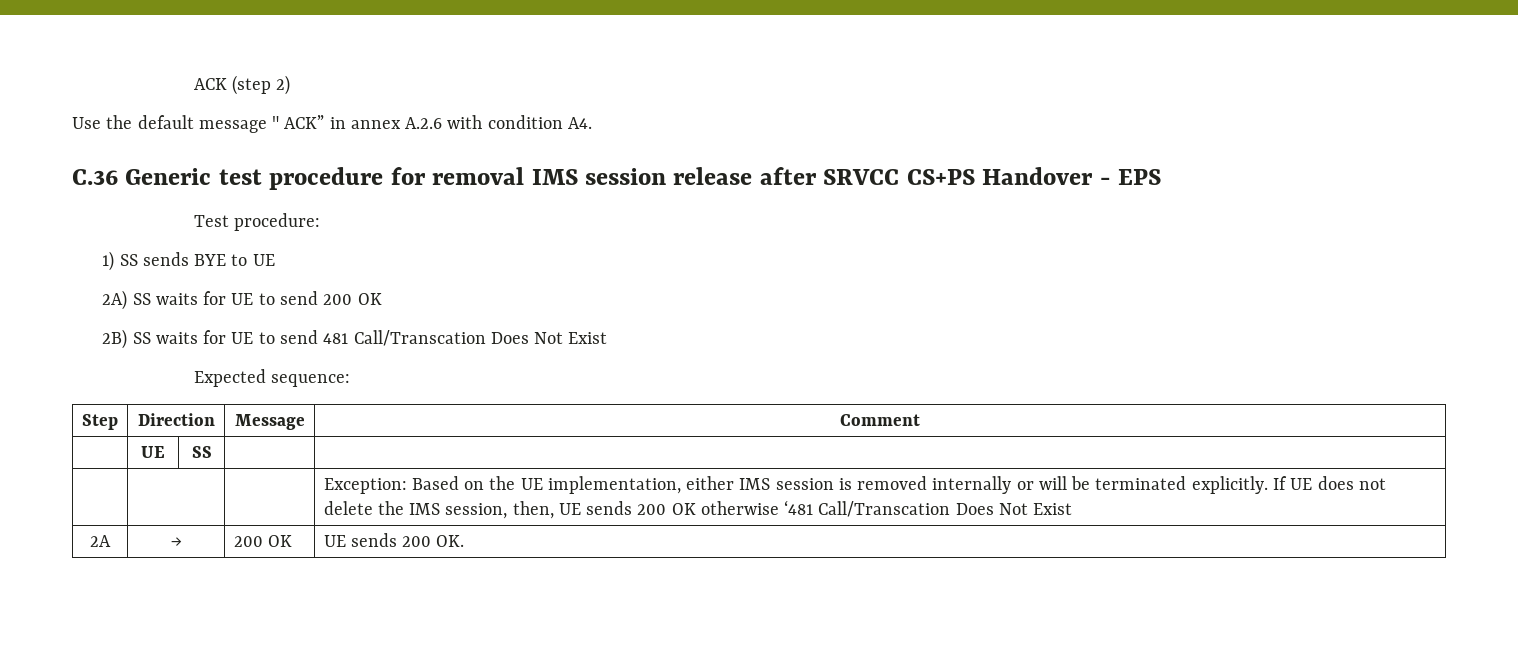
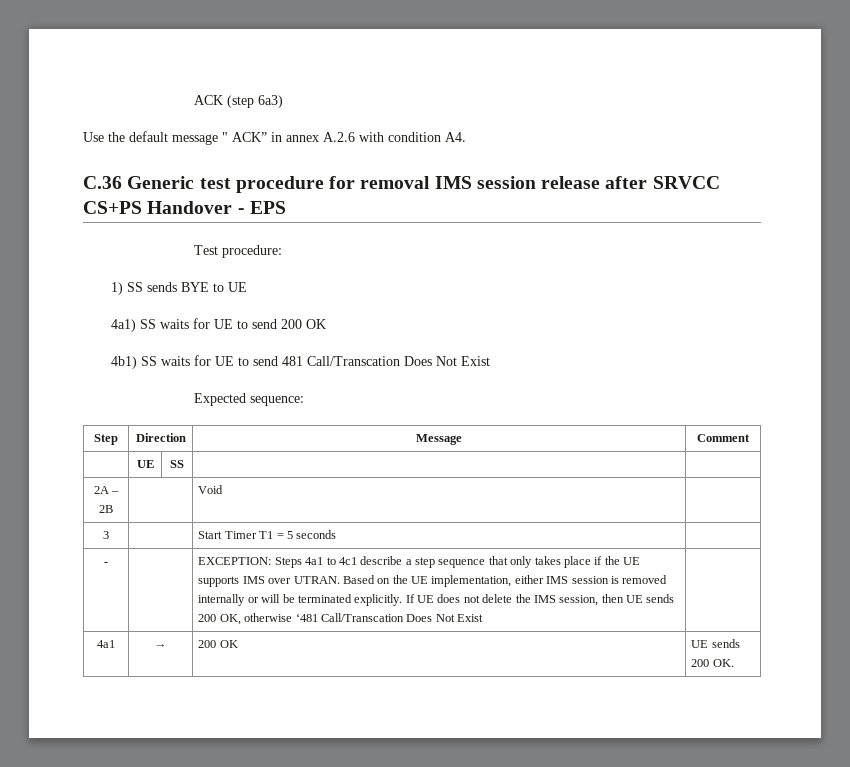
- ACK (step 2)
+ ACK (step 6a3)
- 2A) SS waits for UE to send 200 OK
+ 4a1) SS waits for UE to send 200 OK
- 2B) SS waits for UE to send 481 Call/Transcation Does Not Exist
+ 4b1) SS waits for UE to send 481 Call/Transcation Does Not Exist
- | | | Exception: Based on the UE implementation, either IMS session is removed internally or will be terminated explicitly. If UE does not delete the IMS session, then, UE sends 200 OK otherwise ‘481 Call/Transcation Does Not Exist
+ 2A – 2B | | Void |
+ 3 | | Start Timer T1 = 5 seconds |
+ - | | EXCEPTION: Steps 4a1 to 4c1 describe a step sequence that only takes place if the UE supports IMS over UTRAN. Based on the UE implementation, either IMS session is removed internally or will be terminated explicitly. If UE does not delete the IMS session, then UE sends 200 OK, otherwise ‘481 Call/Transcation Does Not Exist
- 2A | → | 200 OK | UE sends 200 OK.
+ 4a1 | → | 200 OK | UE sends 200 OK.

